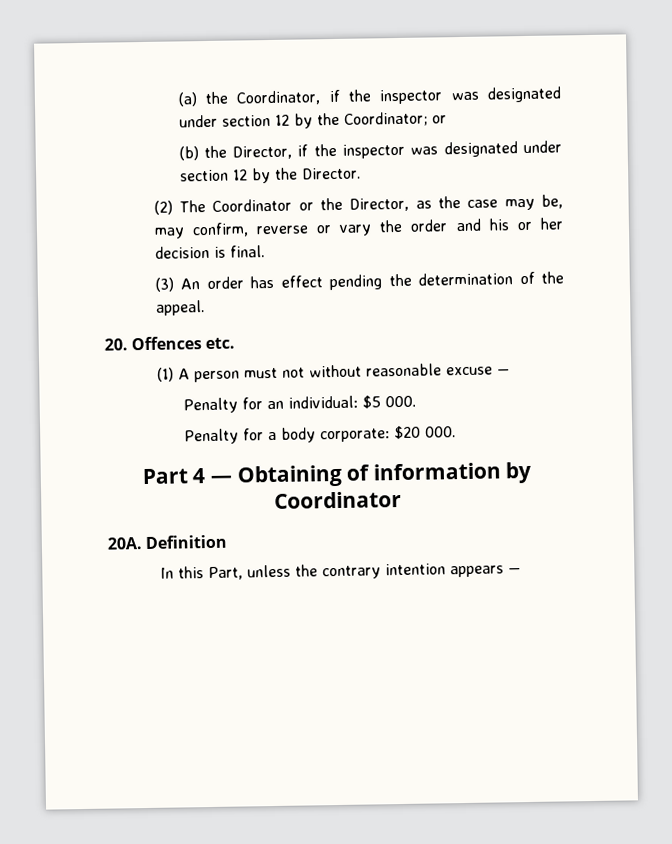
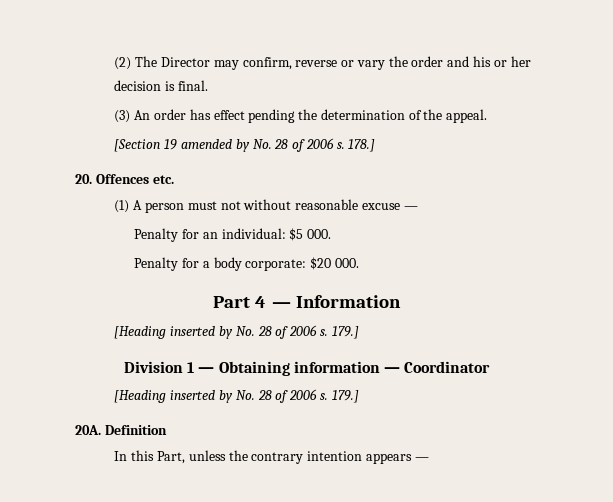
- (a) the Coordinator, if the inspector was designated under section 12 by the Coordinator; or
- (b) the Director, if the inspector was designated under section 12 by the Director.
- (2) The Coordinator or the Director, as the case may be, may confirm, reverse or vary the order and his or her decision is final.
+ (2) The Director may confirm, reverse or vary the order and his or her decision is final.
+ [Section 19 amended by No. 28 of 2006 s. 178.]
- Part 4 — Obtaining of information by Coordinator
+ Part 4 — Information
+ [Heading inserted by No. 28 of 2006 s. 179.]
+ Division 1 — Obtaining information — Coordinator
+ [Heading inserted by No. 28 of 2006 s. 179.]

